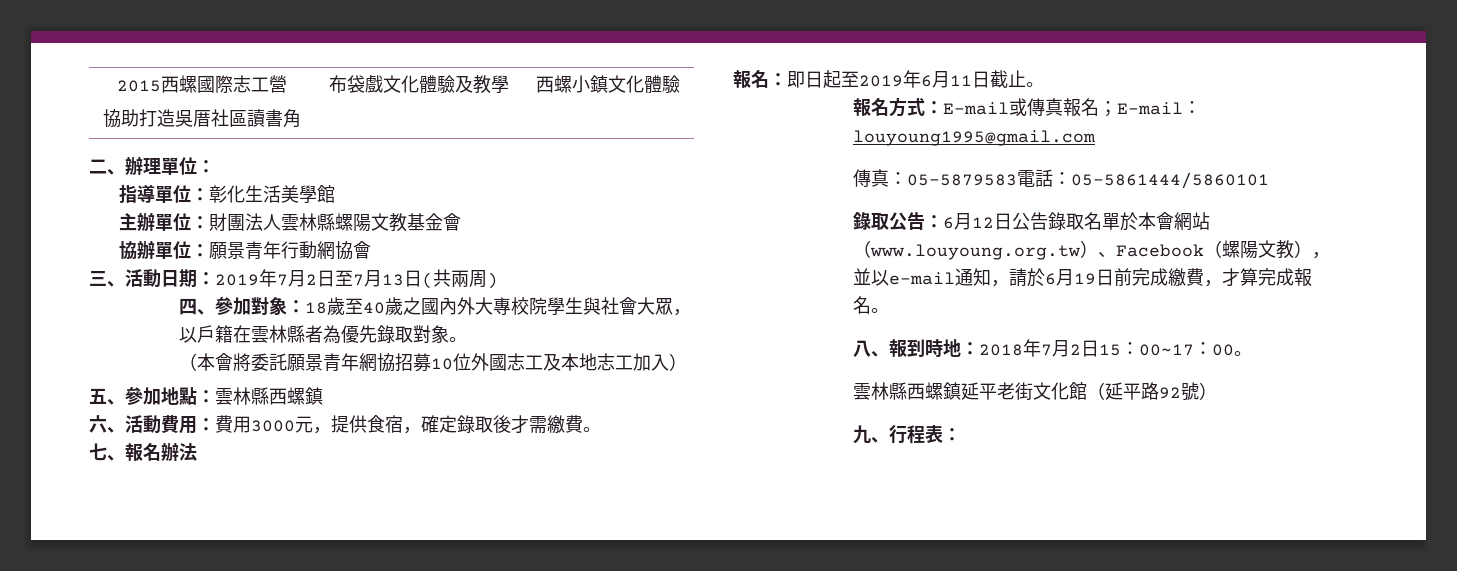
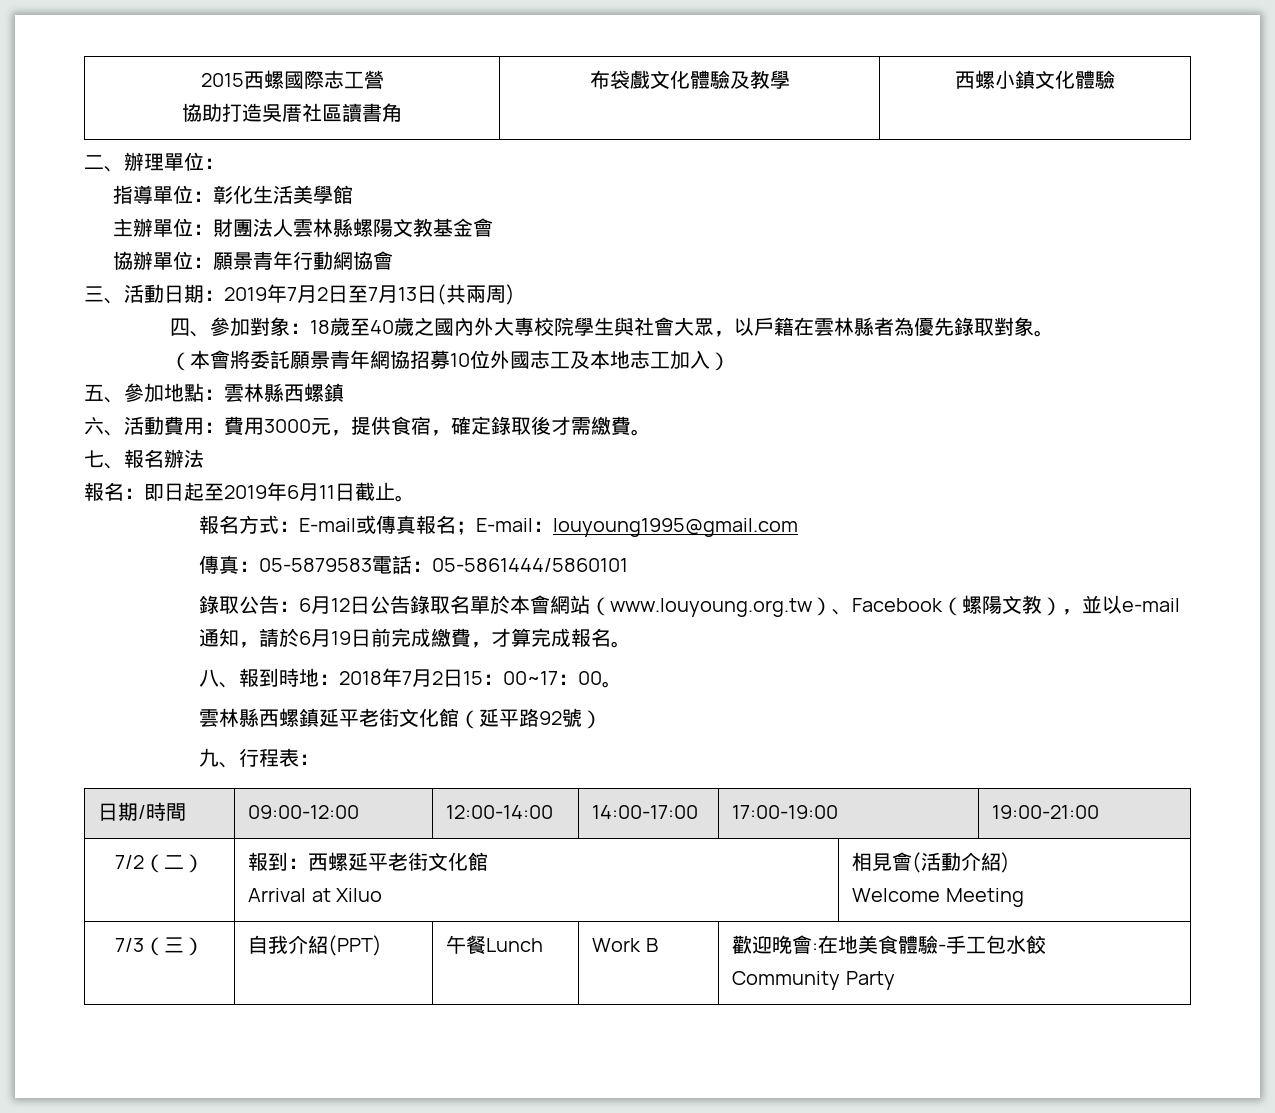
+ 日期/時間 | 09:00-12:00 | 12:00-14:00 | 14:00-17:00 | 17:00-19:00 | 19:00-21:00
+ 7/2（二） | 報到：西螺延平老街文化館
+ Arrival at Xiluo | 相見會(活動介紹)
+ Welcome Meeting
+ 7/3（三） | 自我介紹(PPT) | 午餐Lunch | Work B | 歡迎晚會:在地美食體驗-手工包水餃
+ Community Party

